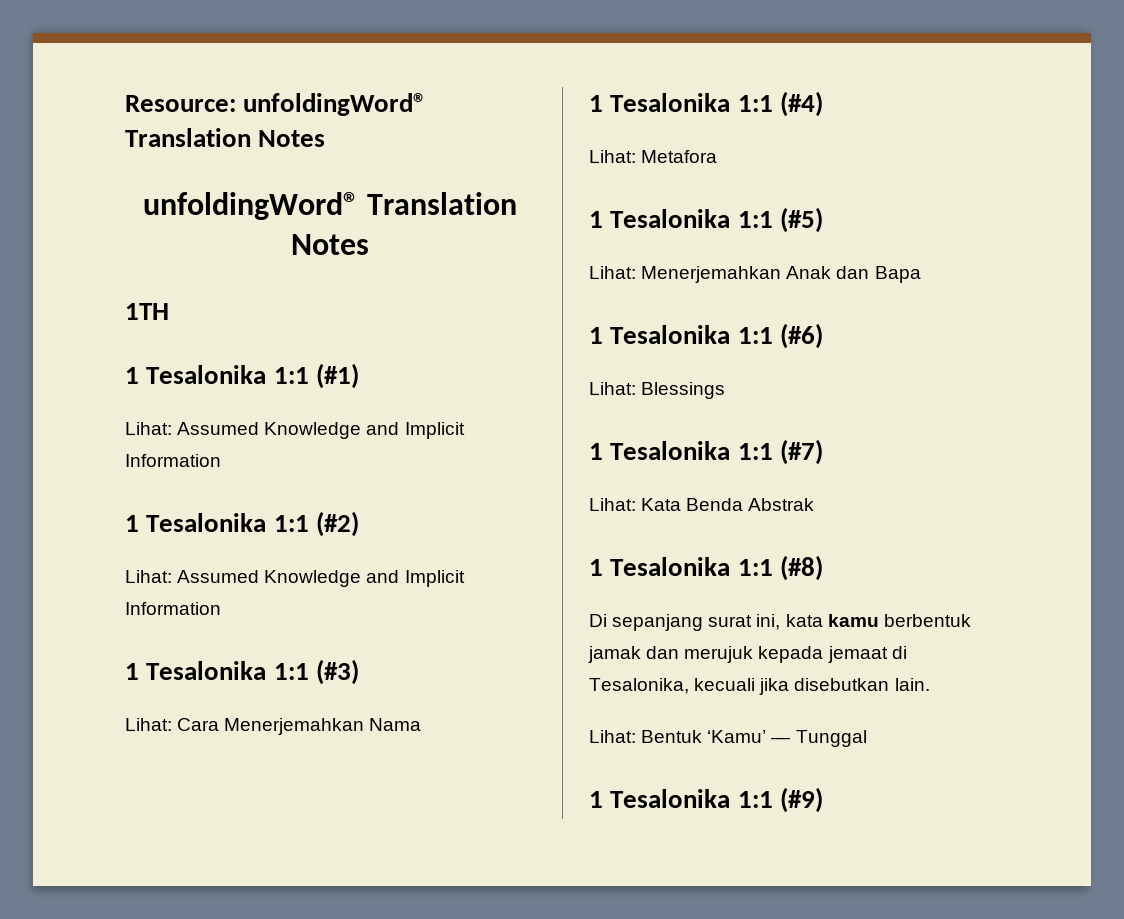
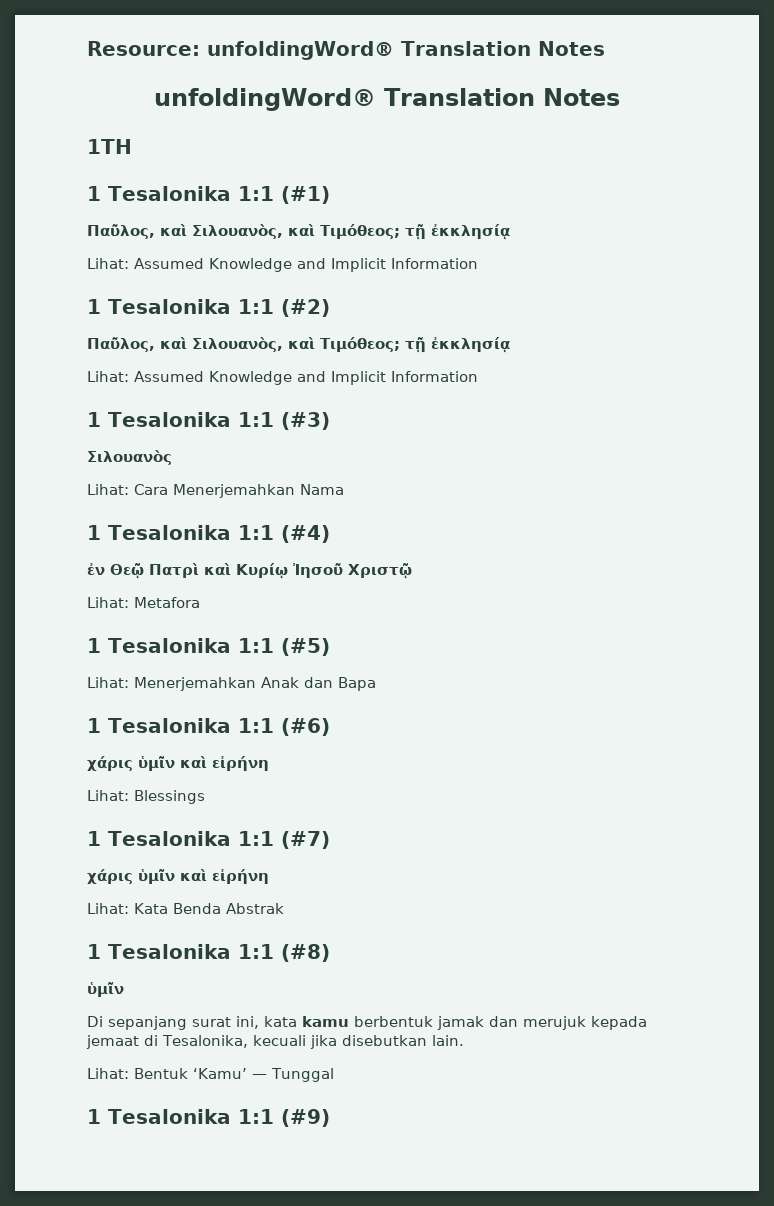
  1 Tesalonika 1:1 (#1)
+ Παῦλος, καὶ Σιλουανὸς, καὶ Τιμόθεος; τῇ ἐκκλησίᾳ
  1 Tesalonika 1:1 (#2)
+ Παῦλος, καὶ Σιλουανὸς, καὶ Τιμόθεος; τῇ ἐκκλησίᾳ
+ Σιλουανὸς
+ ἐν Θεῷ Πατρὶ καὶ Κυρίῳ Ἰησοῦ Χριστῷ
  1 Tesalonika 1:1 (#6)
+ χάρις ὑμῖν καὶ εἰρήνη
  1 Tesalonika 1:1 (#7)
+ χάρις ὑμῖν καὶ εἰρήνη
  1 Tesalonika 1:1 (#8)
+ ὑμῖν

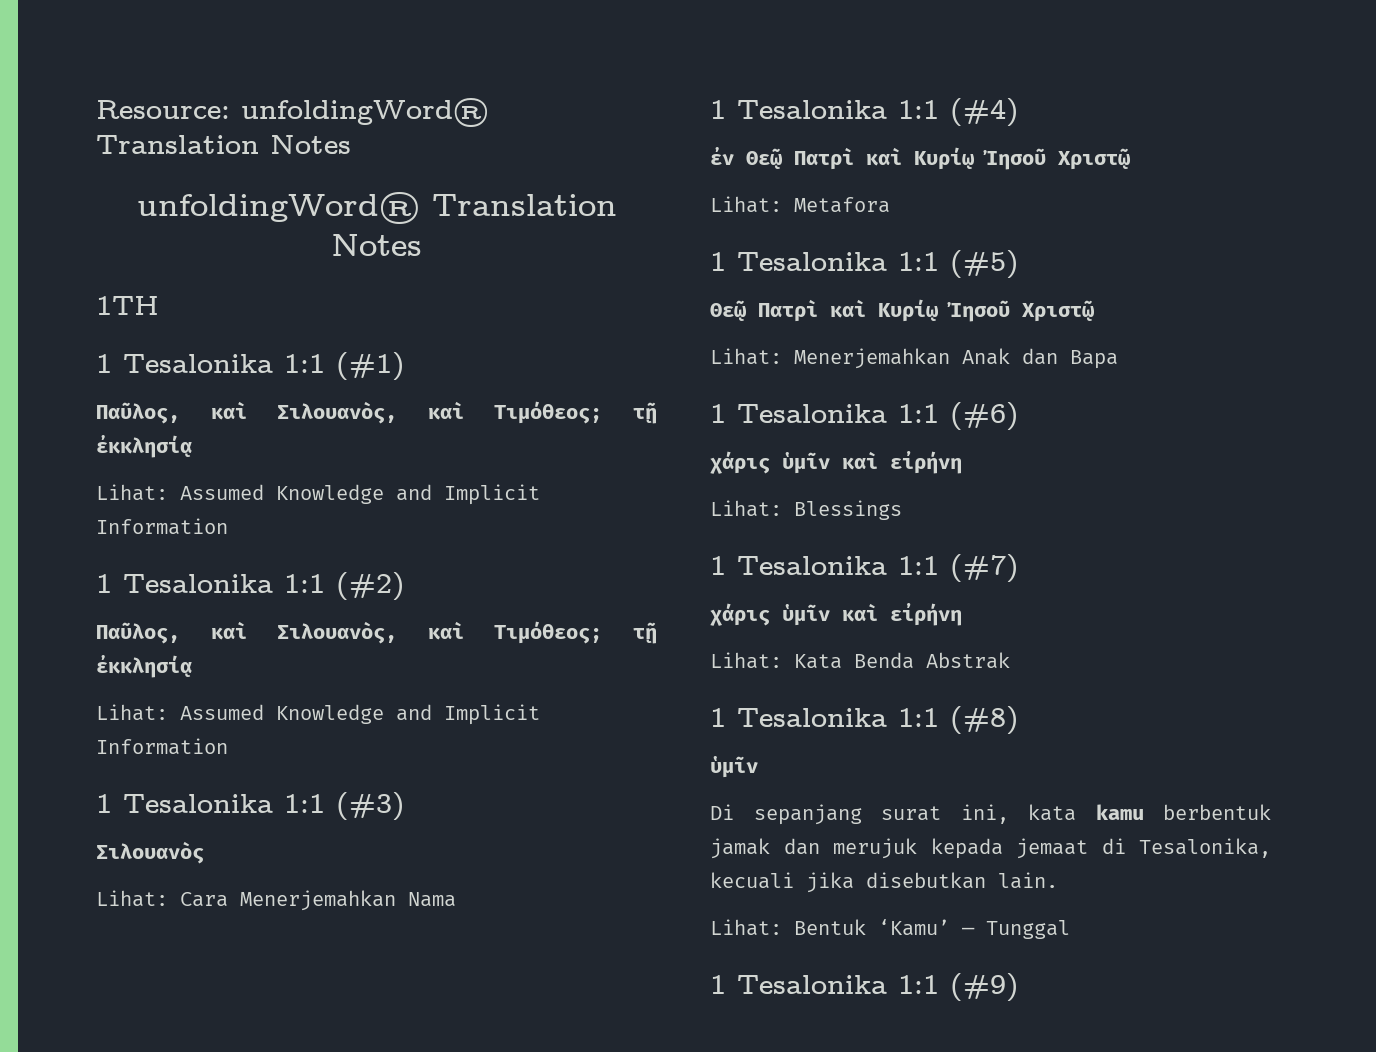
  1 Tesalonika 1:1 (#5)
+ Θεῷ Πατρὶ καὶ Κυρίῳ Ἰησοῦ Χριστῷ

